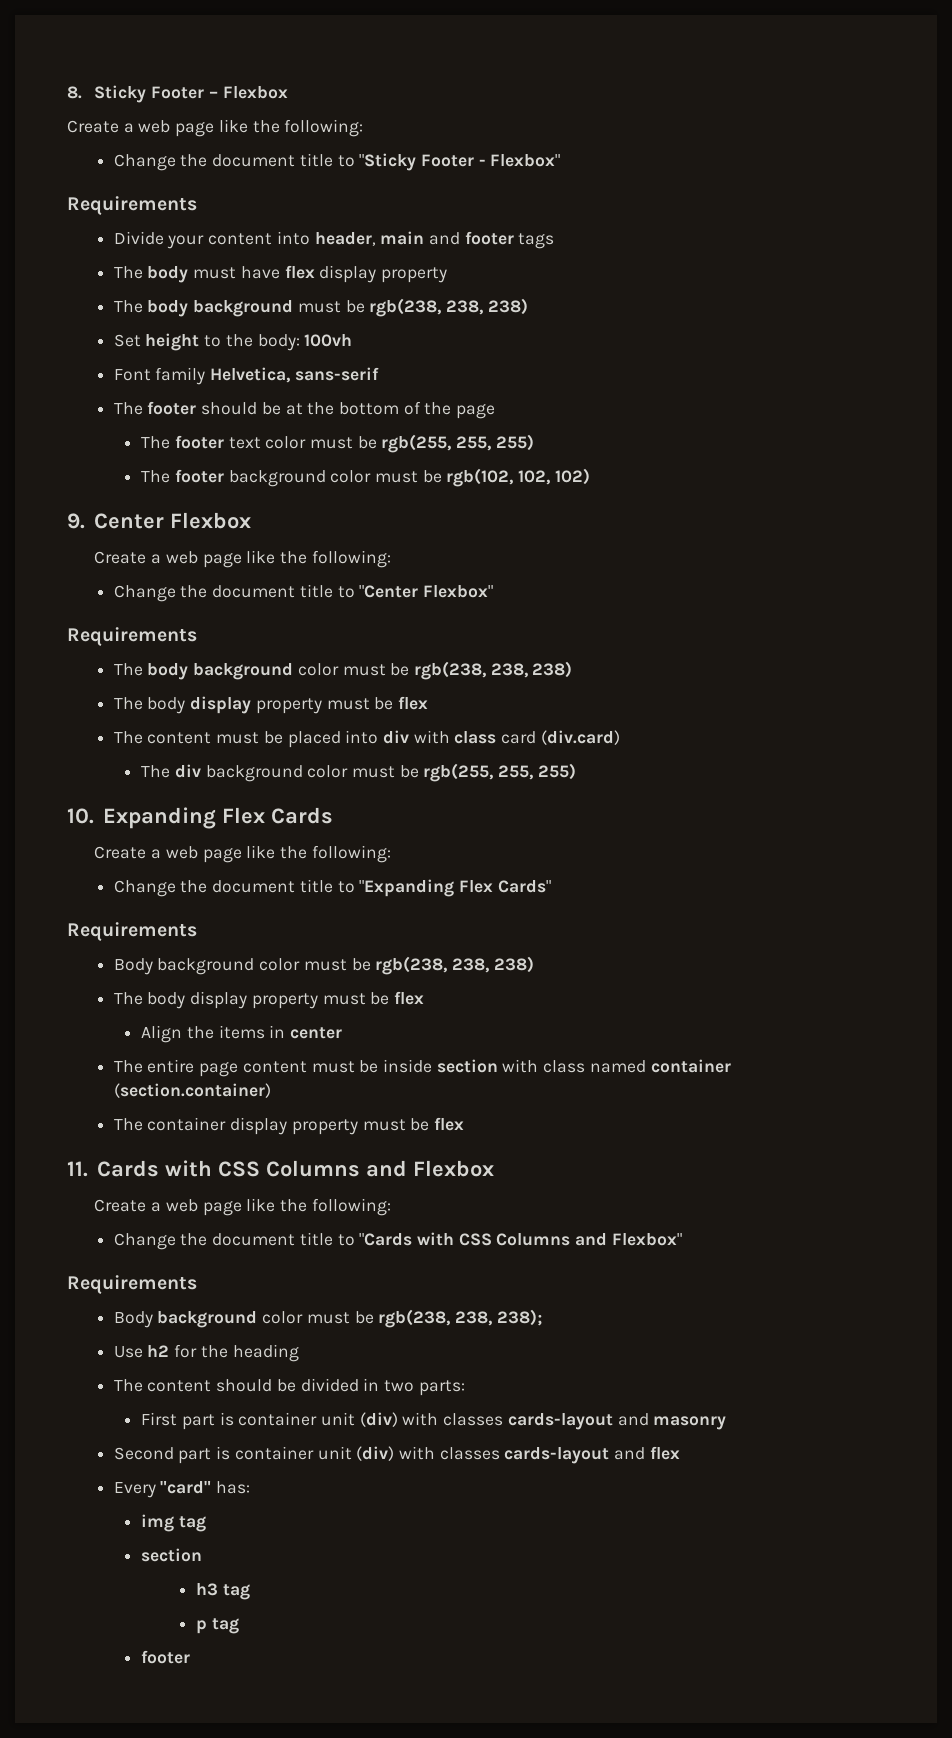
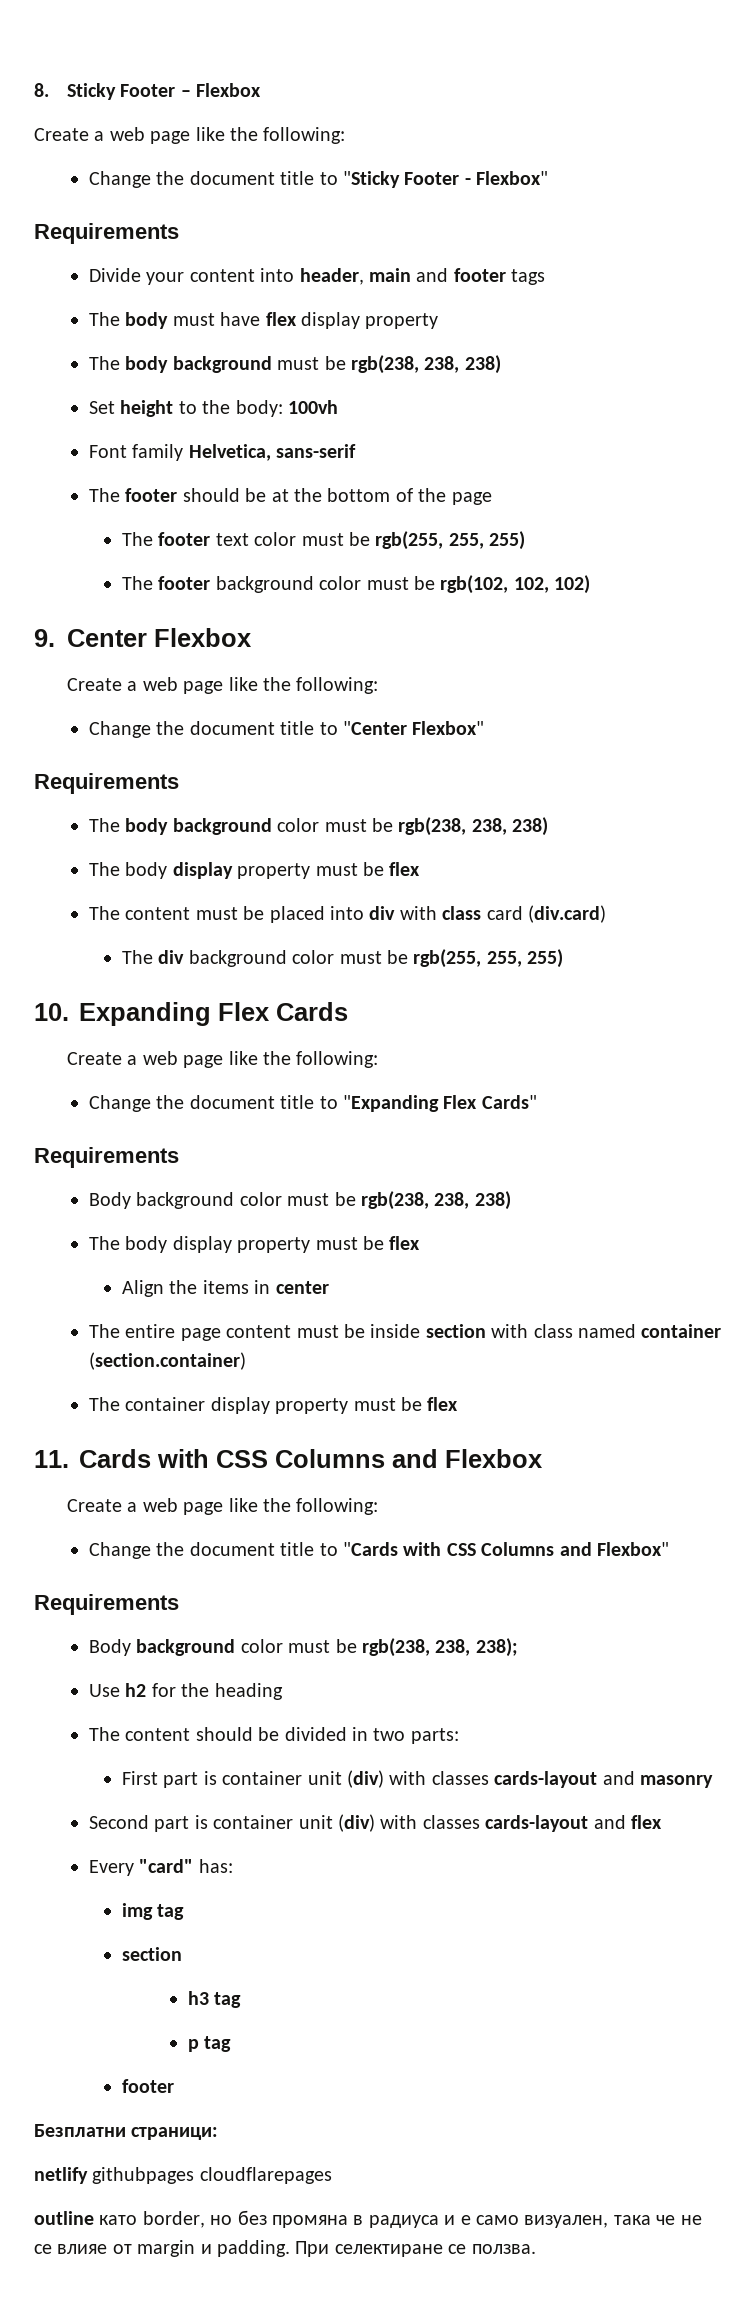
+ Безплатни страници:
+ netlify githubpages cloudflarepages
+ outline като border, но без промяна в радиуса и е само визуален, така че не се влияе от margin и padding. При селектиране се ползва.

